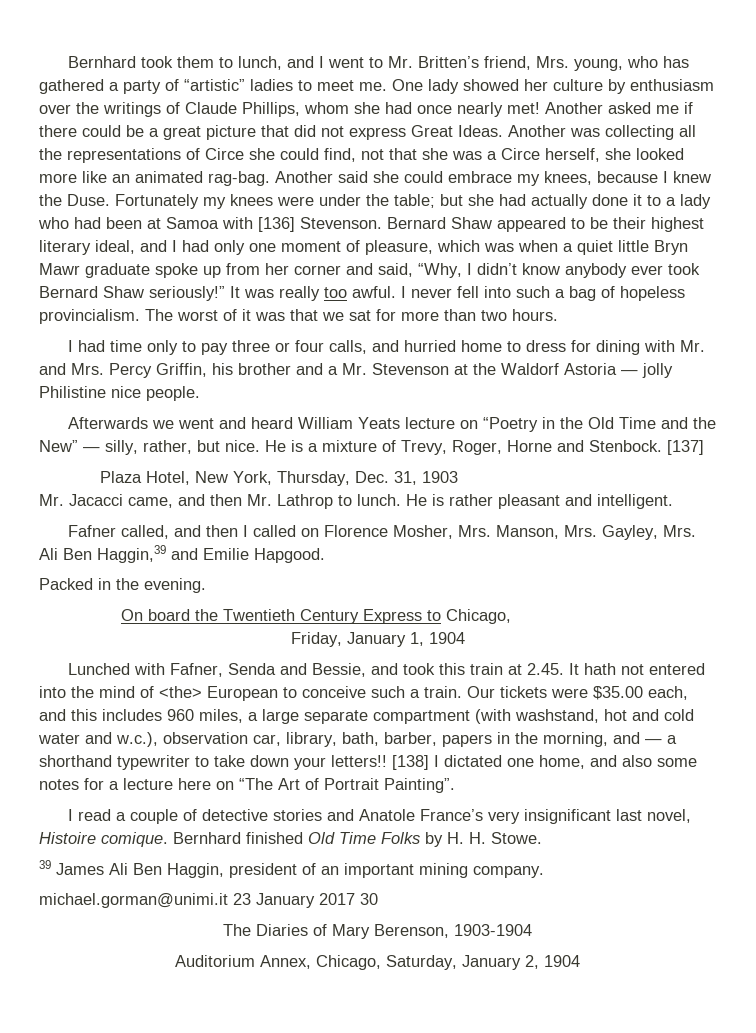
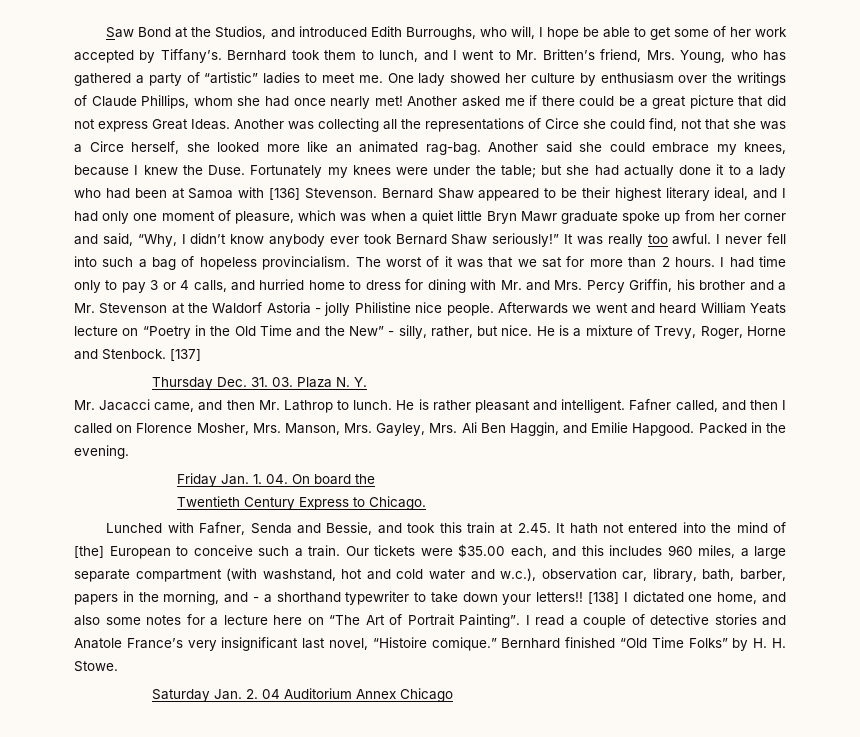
+ Saw Bond at the Studios, and introduced Edith Burroughs, who will, I hope be able to get some of her work accepted by Tiffany’s.
- Bernhard took them to lunch, and I went to Mr. Britten’s friend, Mrs. young, who has gathered a party of “artistic” ladies to meet me.
+ Bernhard took them to lunch, and I went to Mr. Britten’s friend, Mrs. Young, who has gathered a party of “artistic” ladies to meet me.
- The worst of it was that we sat for more than two hours.
- I had time only to pay three or four calls, and hurried home to dress for dining with Mr. and Mrs. Percy Griffin, his brother and a Mr. Stevenson at the Waldorf Astoria — jolly Philistine nice people.
- Afterwards we went and heard William Yeats lecture on “Poetry in the Old Time and the New” — silly, rather, but nice.
+ The worst of it was that we sat for more than 2 hours. I had time only to pay 3 or 4 calls, and hurried home to dress for dining with Mr. and Mrs. Percy Griffin, his brother and a Mr. Stevenson at the Waldorf Astoria - jolly Philistine nice people. Afterwards we went and heard William Yeats lecture on “Poetry in the Old Time and the New” - silly, rather, but nice.
- Plaza Hotel, New York, Thursday, Dec. 31, 1903
+ Thursday Dec. 31. 03. Plaza N. Y.
- He is rather pleasant and intelligent.
- Fafner called, and then I called on Florence Mosher, Mrs. Manson, Mrs. Gayley, Mrs. Ali Ben Haggin,39 and Emilie Hapgood.
- Packed in the evening.
+ He is rather pleasant and intelligent. Fafner called, and then I called on Florence Mosher, Mrs. Manson, Mrs. Gayley, Mrs. Ali Ben Haggin, and Emilie Hapgood. Packed in the evening.
- On board the Twentieth Century Express to Chicago,
- Friday, January 1, 1904
+ Friday Jan. 1. 04. On board the
+ Twentieth Century Express to Chicago.
- Lunched with Fafner, Senda and Bessie, and took this train at 2.45. It hath not entered into the mind of <the> European to conceive such a train.
+ Lunched with Fafner, Senda and Bessie, and took this train at 2.45. It hath not entered into the mind of [the] European to conceive such a train.
- Our tickets were $35.00 each, and this includes 960 miles, a large separate compartment (with washstand, hot and cold water and w.c.), observation car, library, bath, barber, papers in the morning, and — a shorthand typewriter to take down your letters!!
+ Our tickets were $35.00 each, and this includes 960 miles, a large separate compartment (with washstand, hot and cold water and w.c.), observation car, library, bath, barber, papers in the morning, and - a shorthand typewriter to take down your letters!!
- [138] I dictated one home, and also some notes for a lecture here on “The Art of Portrait Painting”.
- I read a couple of detective stories and Anatole France’s very insignificant last novel, Histoire comique. Bernhard finished Old Time Folks by H. H. Stowe.
- 39 James Ali Ben Haggin, president of an important mining company.
- michael.gorman@unimi.it 23 January 2017 30
- The Diaries of Mary Berenson, 1903-1904
- Auditorium Annex, Chicago, Saturday, January 2, 1904
+ [138] I dictated one home, and also some notes for a lecture here on “The Art of Portrait Painting”. I read a couple of detective stories and Anatole France’s very insignificant last novel, “Histoire comique.” Bernhard finished “Old Time Folks” by H. H. Stowe.
+ Saturday Jan. 2. 04 Auditorium Annex Chicago

